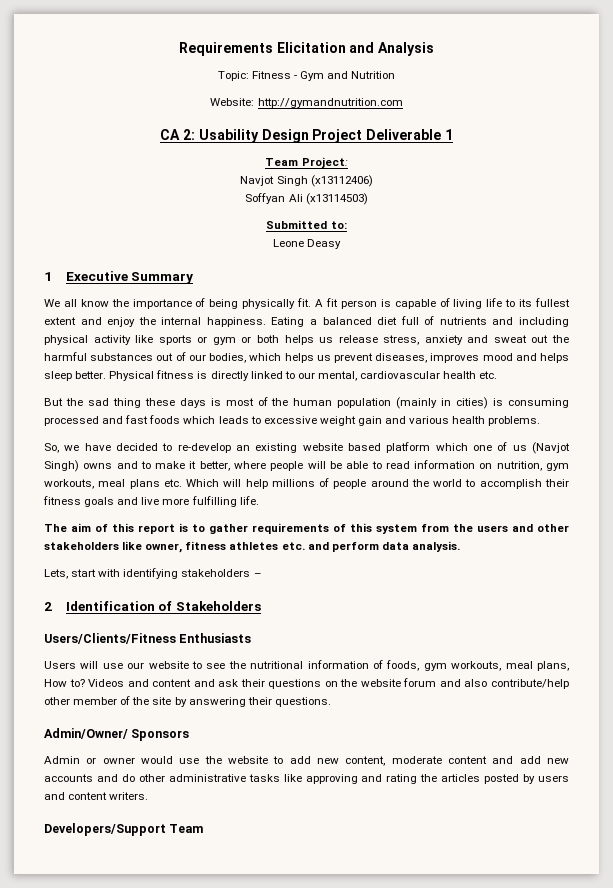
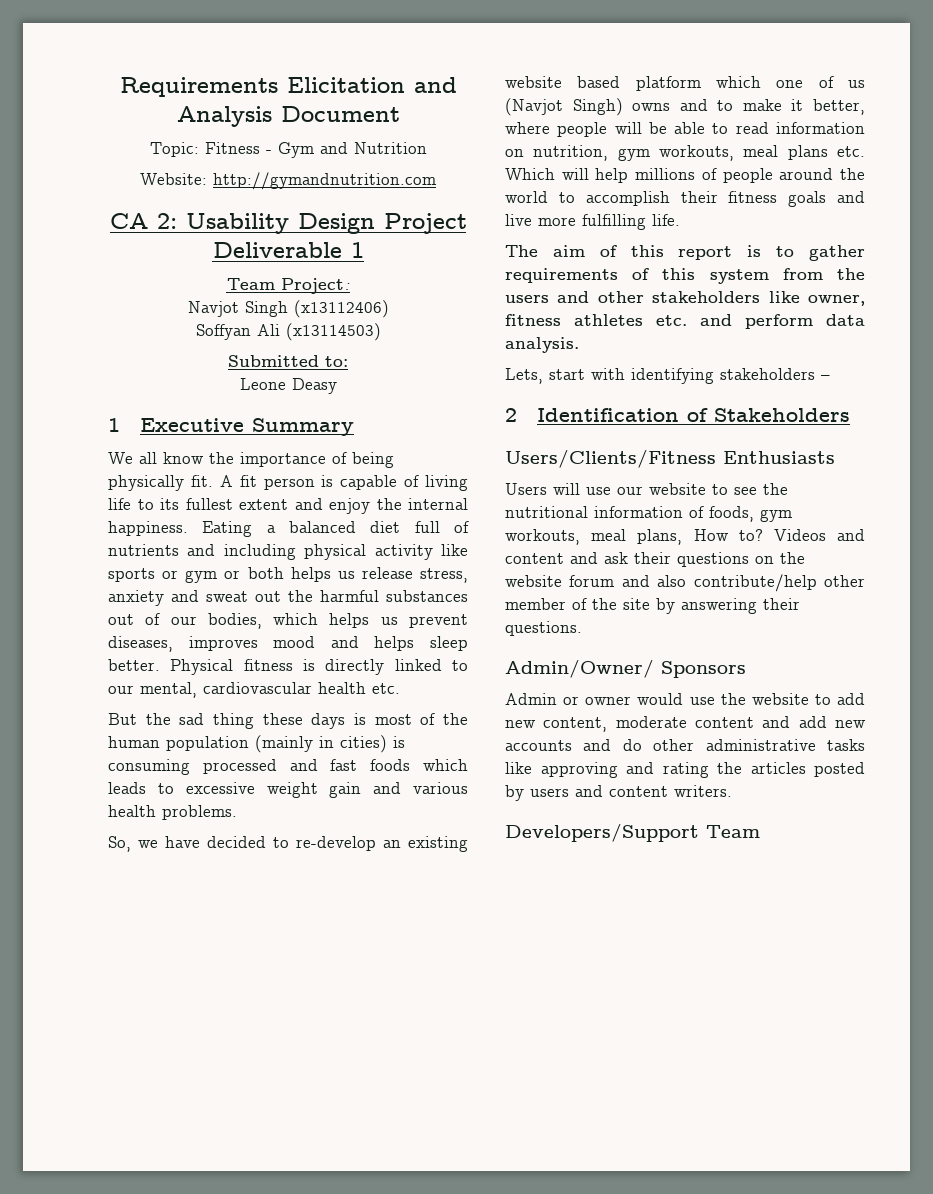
- Requirements Elicitation and Analysis
+ Requirements Elicitation and Analysis Document

